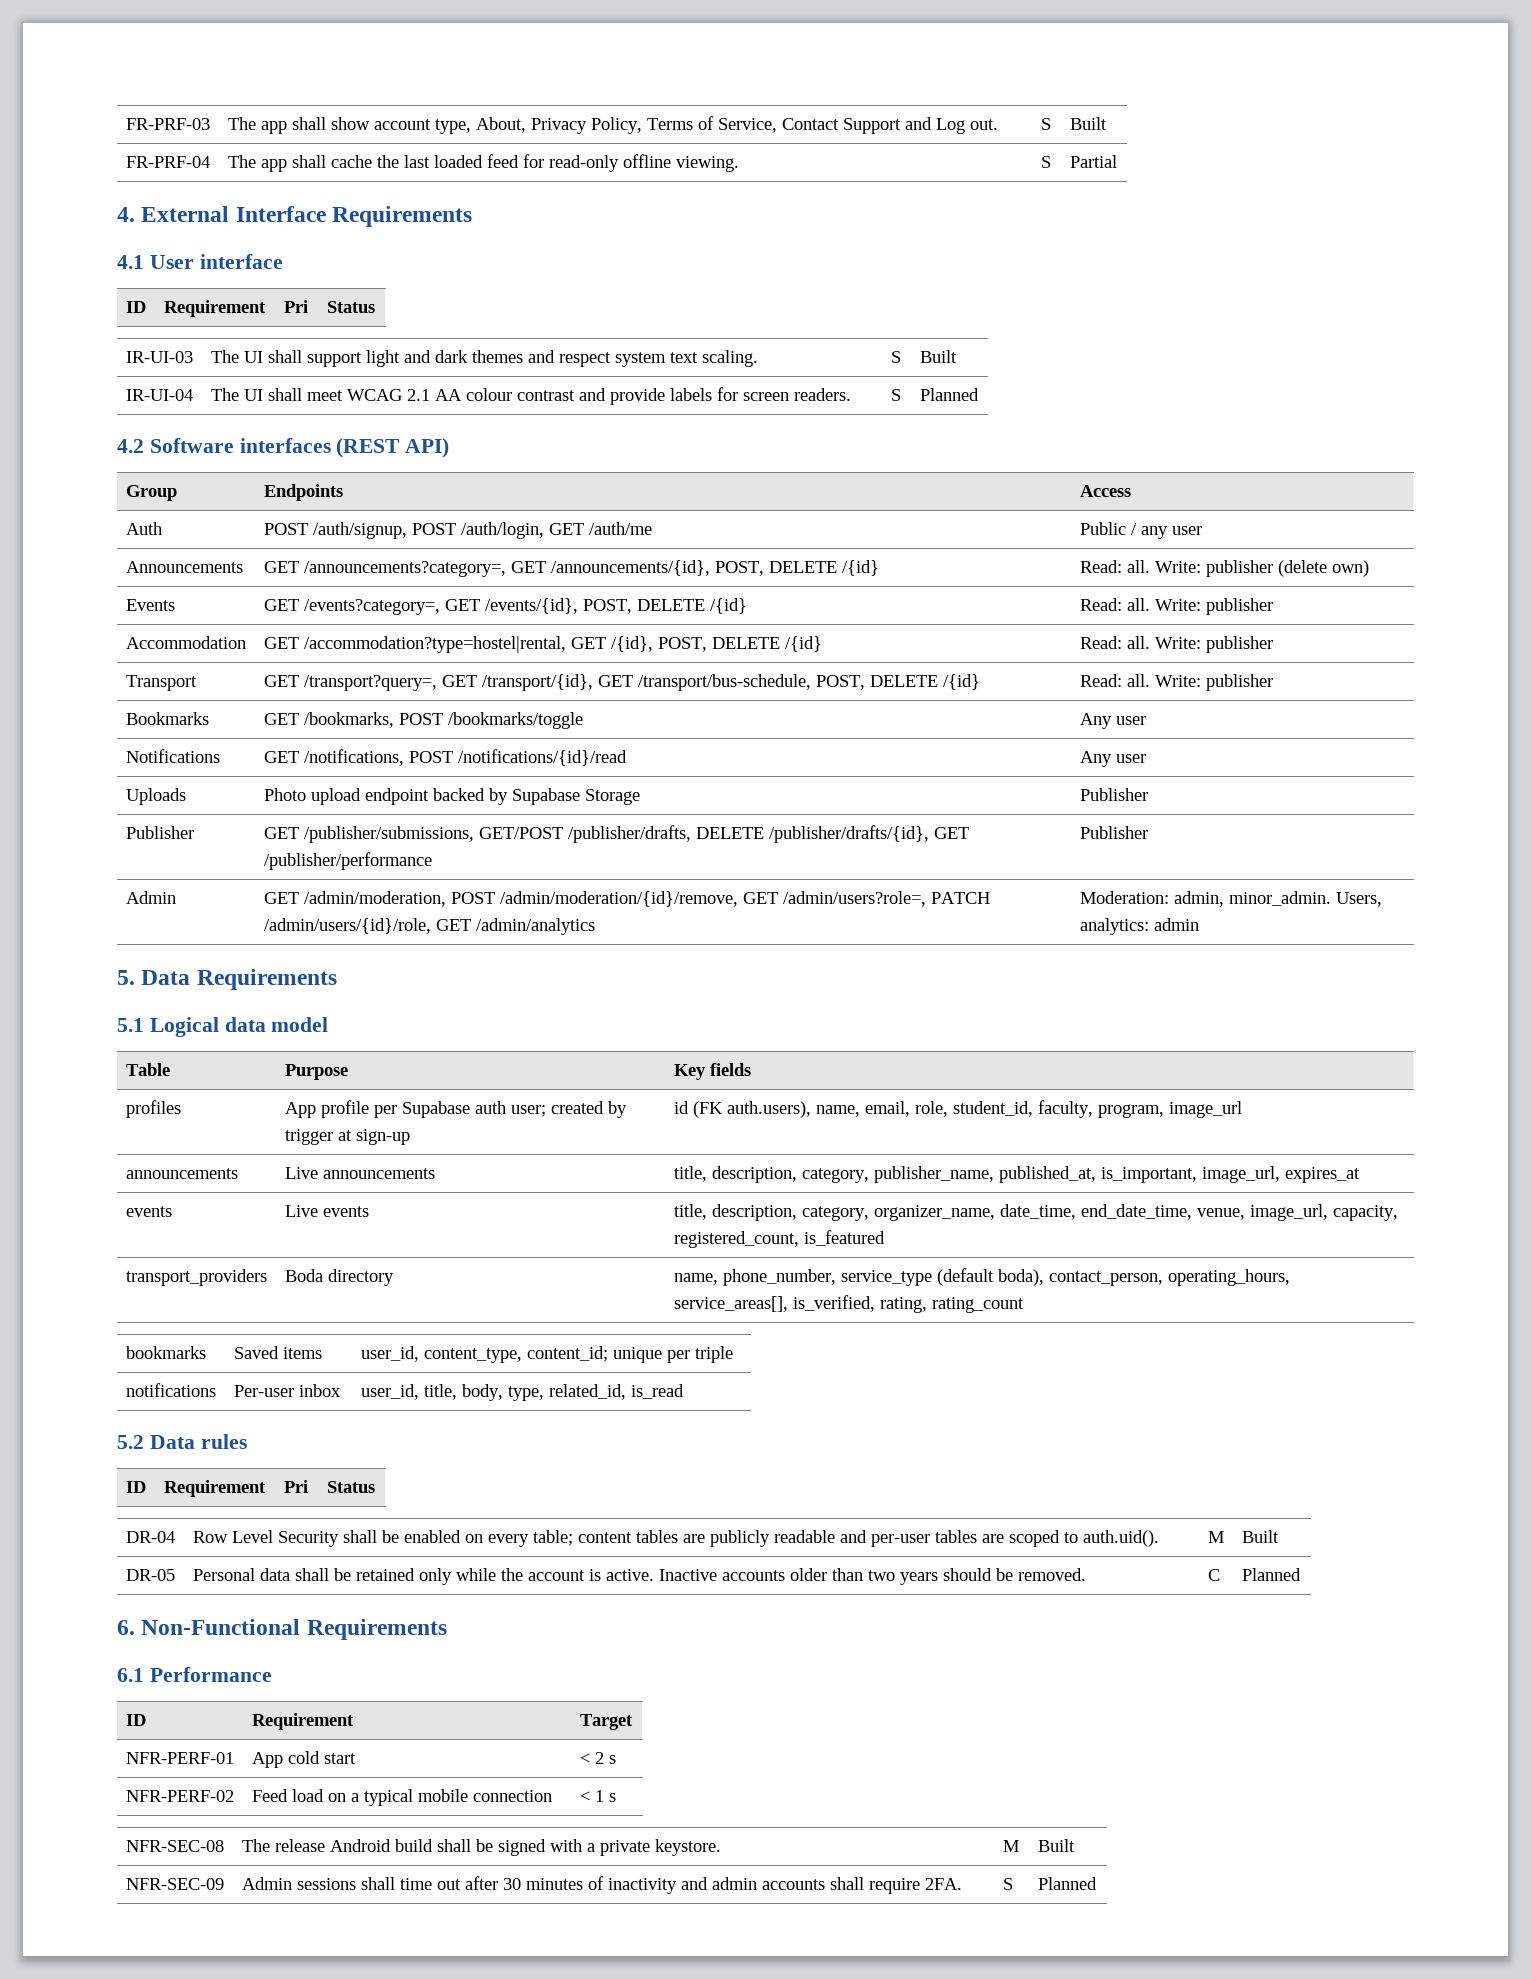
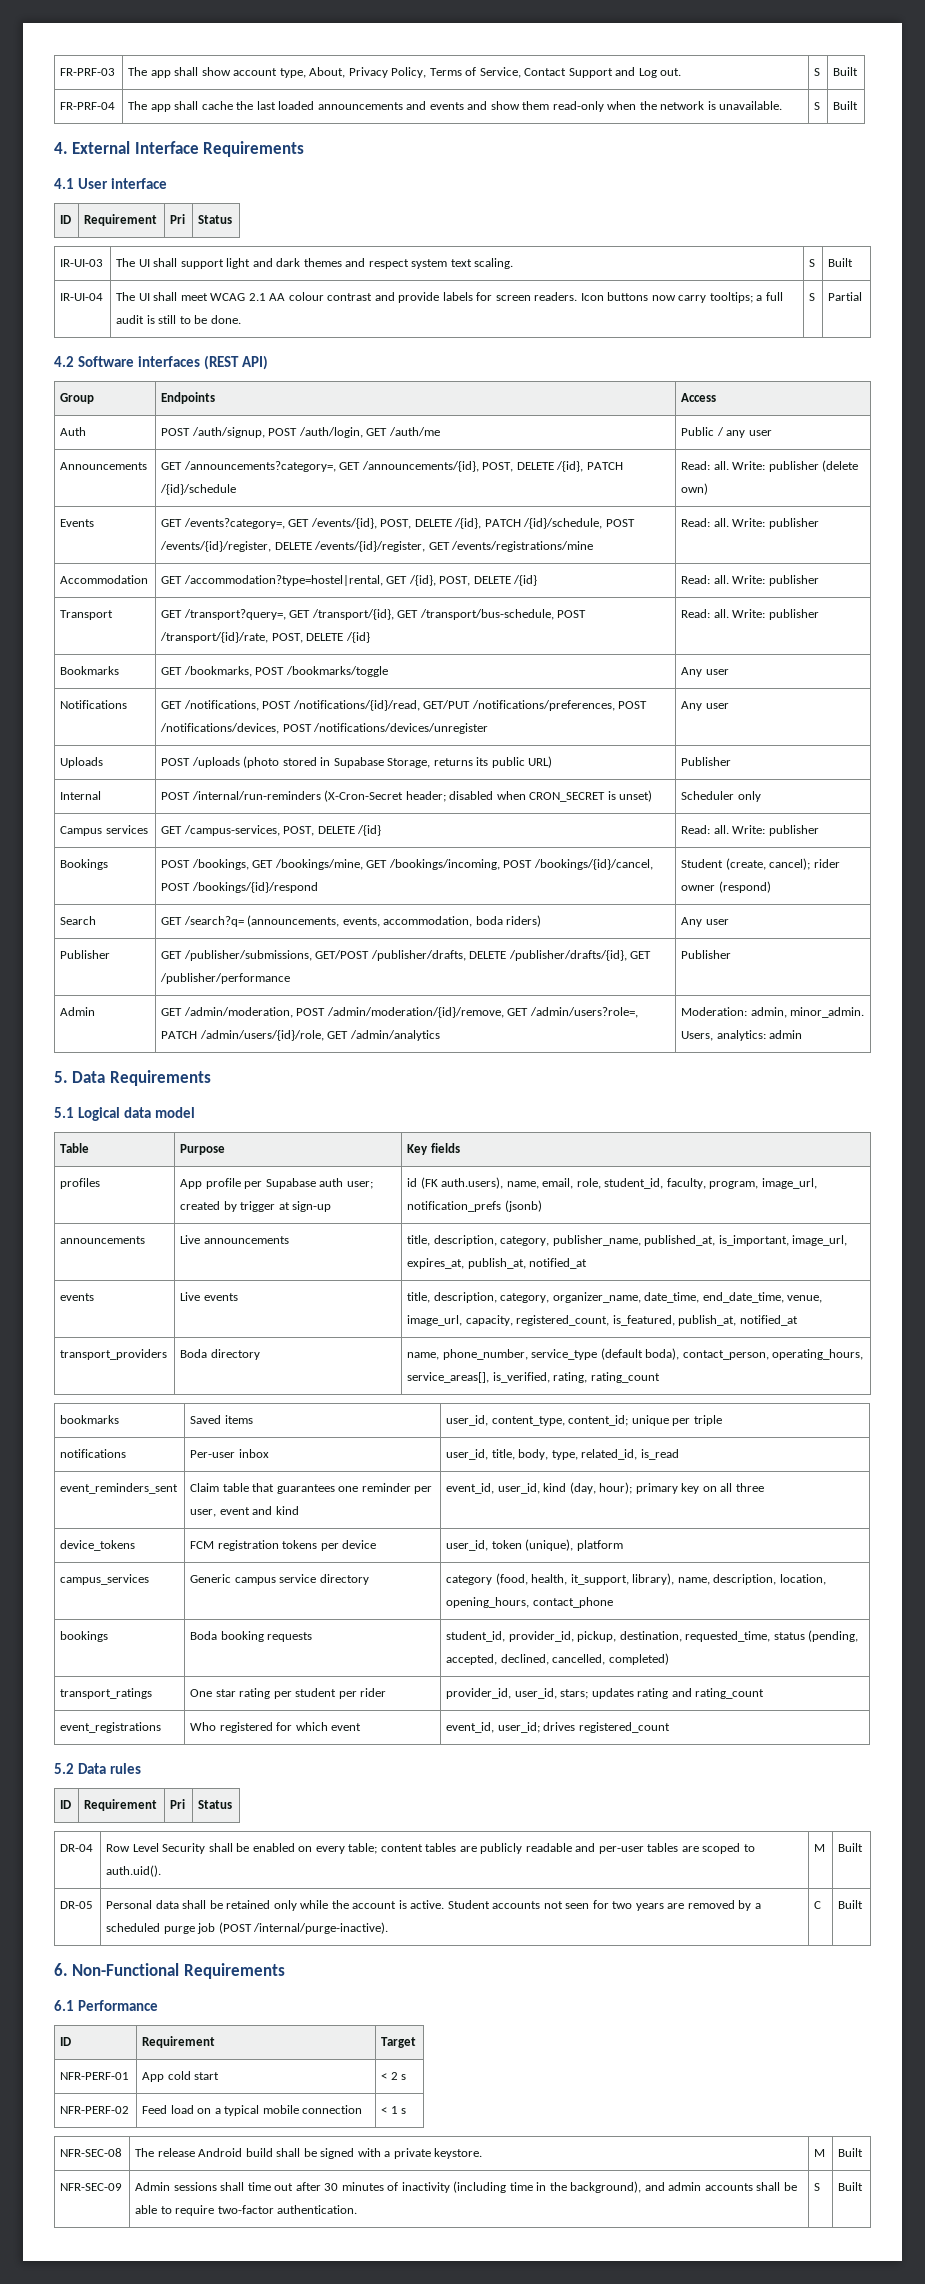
- FR-PRF-04 | The app shall cache the last loaded feed for read-only offline viewing. | S | Partial
+ FR-PRF-04 | The app shall cache the last loaded announcements and events and show them read-only when the network is unavailable. | S | Built
- IR-UI-04 | The UI shall meet WCAG 2.1 AA colour contrast and provide labels for screen readers. | S | Planned
+ IR-UI-04 | The UI shall meet WCAG 2.1 AA colour contrast and provide labels for screen readers. Icon buttons now carry tooltips; a full audit is still to be done. | S | Partial
- Announcements | GET /announcements?category=, GET /announcements/{id}, POST, DELETE /{id} | Read: all. Write: publisher (delete own)
+ Announcements | GET /announcements?category=, GET /announcements/{id}, POST, DELETE /{id}, PATCH /{id}/schedule | Read: all. Write: publisher (delete own)
- Events | GET /events?category=, GET /events/{id}, POST, DELETE /{id} | Read: all. Write: publisher
+ Events | GET /events?category=, GET /events/{id}, POST, DELETE /{id}, PATCH /{id}/schedule, POST /events/{id}/register, DELETE /events/{id}/register, GET /events/registrations/mine | Read: all. Write: publisher
- Transport | GET /transport?query=, GET /transport/{id}, GET /transport/bus-schedule, POST, DELETE /{id} | Read: all. Write: publisher
+ Transport | GET /transport?query=, GET /transport/{id}, GET /transport/bus-schedule, POST /transport/{id}/rate, POST, DELETE /{id} | Read: all. Write: publisher
- Notifications | GET /notifications, POST /notifications/{id}/read | Any user
- Uploads | Photo upload endpoint backed by Supabase Storage | Publisher
+ Notifications | GET /notifications, POST /notifications/{id}/read, GET/PUT /notifications/preferences, POST /notifications/devices, POST /notifications/devices/unregister | Any user
+ Uploads | POST /uploads (photo stored in Supabase Storage, returns its public URL) | Publisher
+ Internal | POST /internal/run-reminders (X-Cron-Secret header; disabled when CRON_SECRET is unset) | Scheduler only
+ Campus services | GET /campus-services, POST, DELETE /{id} | Read: all. Write: publisher
+ Bookings | POST /bookings, GET /bookings/mine, GET /bookings/incoming, POST /bookings/{id}/cancel, POST /bookings/{id}/respond | Student (create, cancel); rider owner (respond)
+ Search | GET /search?q= (announcements, events, accommodation, boda riders) | Any user
- profiles | App profile per Supabase auth user; created by trigger at sign-up | id (FK auth.users), name, email, role, student_id, faculty, program, image_url
+ profiles | App profile per Supabase auth user; created by trigger at sign-up | id (FK auth.users), name, email, role, student_id, faculty, program, image_url, notification_prefs (jsonb)
- announcements | Live announcements | title, description, category, publisher_name, published_at, is_important, image_url, expires_at
+ announcements | Live announcements | title, description, category, publisher_name, published_at, is_important, image_url, expires_at, publish_at, notified_at
- events | Live events | title, description, category, organizer_name, date_time, end_date_time, venue, image_url, capacity, registered_count, is_featured
+ events | Live events | title, description, category, organizer_name, date_time, end_date_time, venue, image_url, capacity, registered_count, is_featured, publish_at, notified_at
+ event_reminders_sent | Claim table that guarantees one reminder per user, event and kind | event_id, user_id, kind (day, hour); primary key on all three
+ device_tokens | FCM registration tokens per device | user_id, token (unique), platform
+ campus_services | Generic campus service directory | category (food, health, it_support, library), name, description, location, opening_hours, contact_phone
+ bookings | Boda booking requests | student_id, provider_id, pickup, destination, requested_time, status (pending, accepted, declined, cancelled, completed)
+ transport_ratings | One star rating per student per rider | provider_id, user_id, stars; updates rating and rating_count
+ event_registrations | Who registered for which event | event_id, user_id; drives registered_count
- DR-05 | Personal data shall be retained only while the account is active. Inactive accounts older than two years should be removed. | C | Planned
+ DR-05 | Personal data shall be retained only while the account is active. Student accounts not seen for two years are removed by a scheduled purge job (POST /internal/purge-inactive). | C | Built
- NFR-SEC-09 | Admin sessions shall time out after 30 minutes of inactivity and admin accounts shall require 2FA. | S | Planned
+ NFR-SEC-09 | Admin sessions shall time out after 30 minutes of inactivity (including time in the background), and admin accounts shall be able to require two-factor authentication. | S | Built

